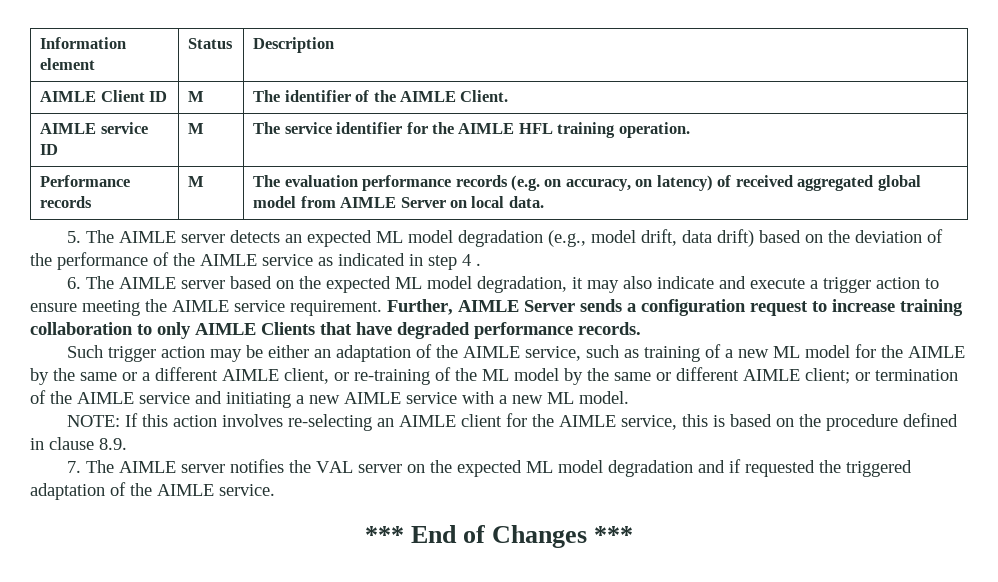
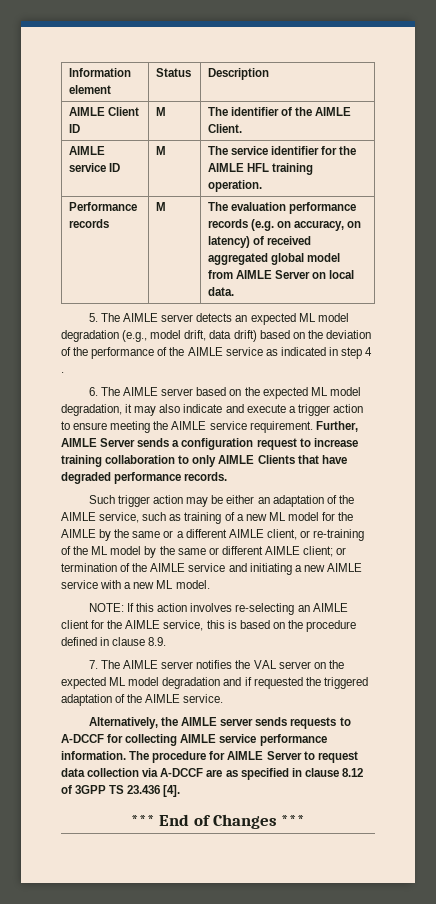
+ Alternatively, the AIMLE server sends requests to A-DCCF for collecting AIMLE service performance information. The procedure for AIMLE Server to request data collection via A-DCCF are as specified in clause 8.12 of 3GPP TS 23.436 [4].

